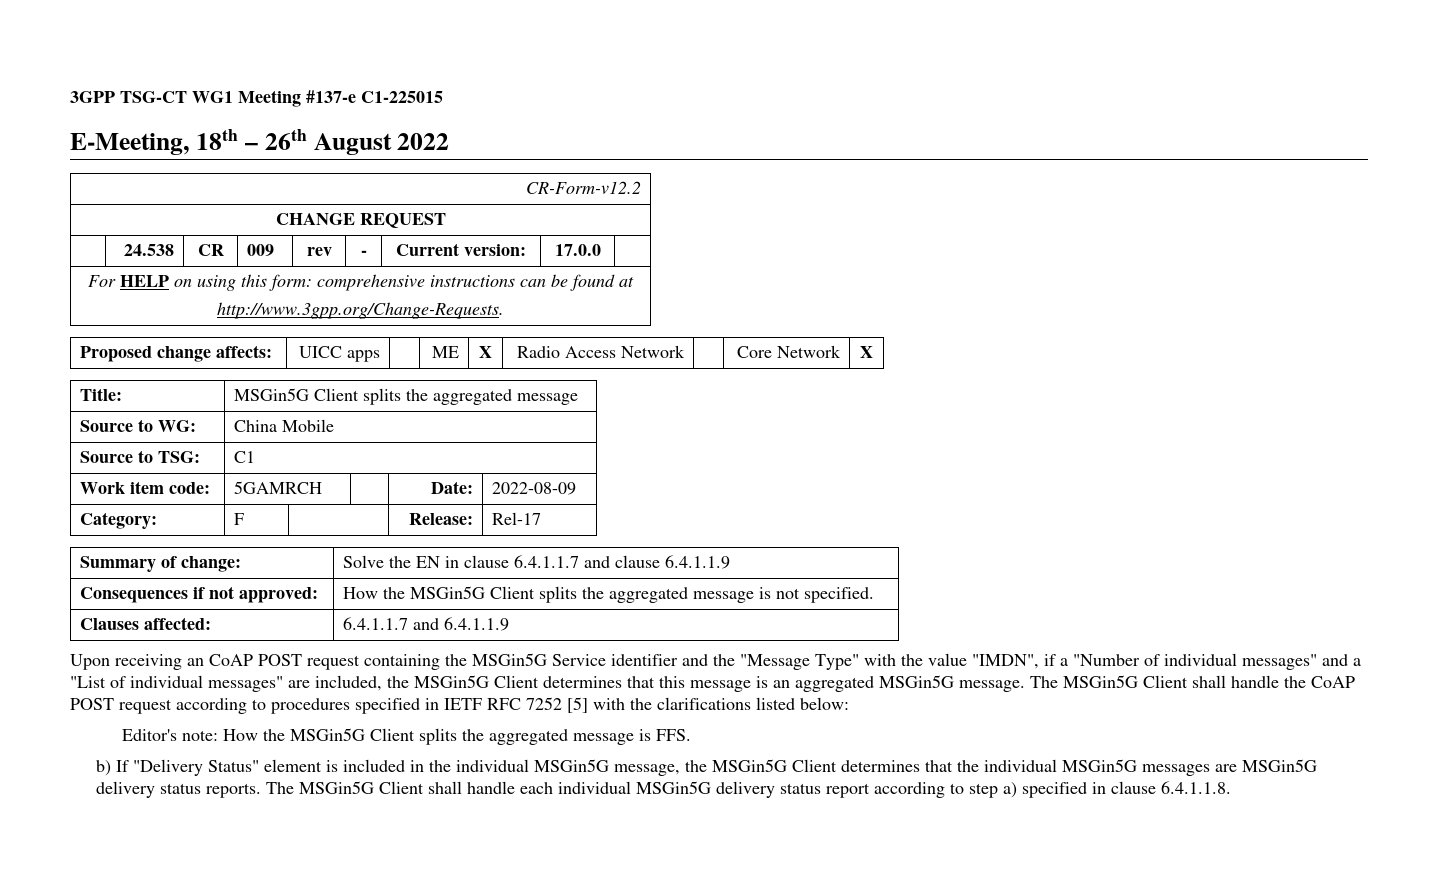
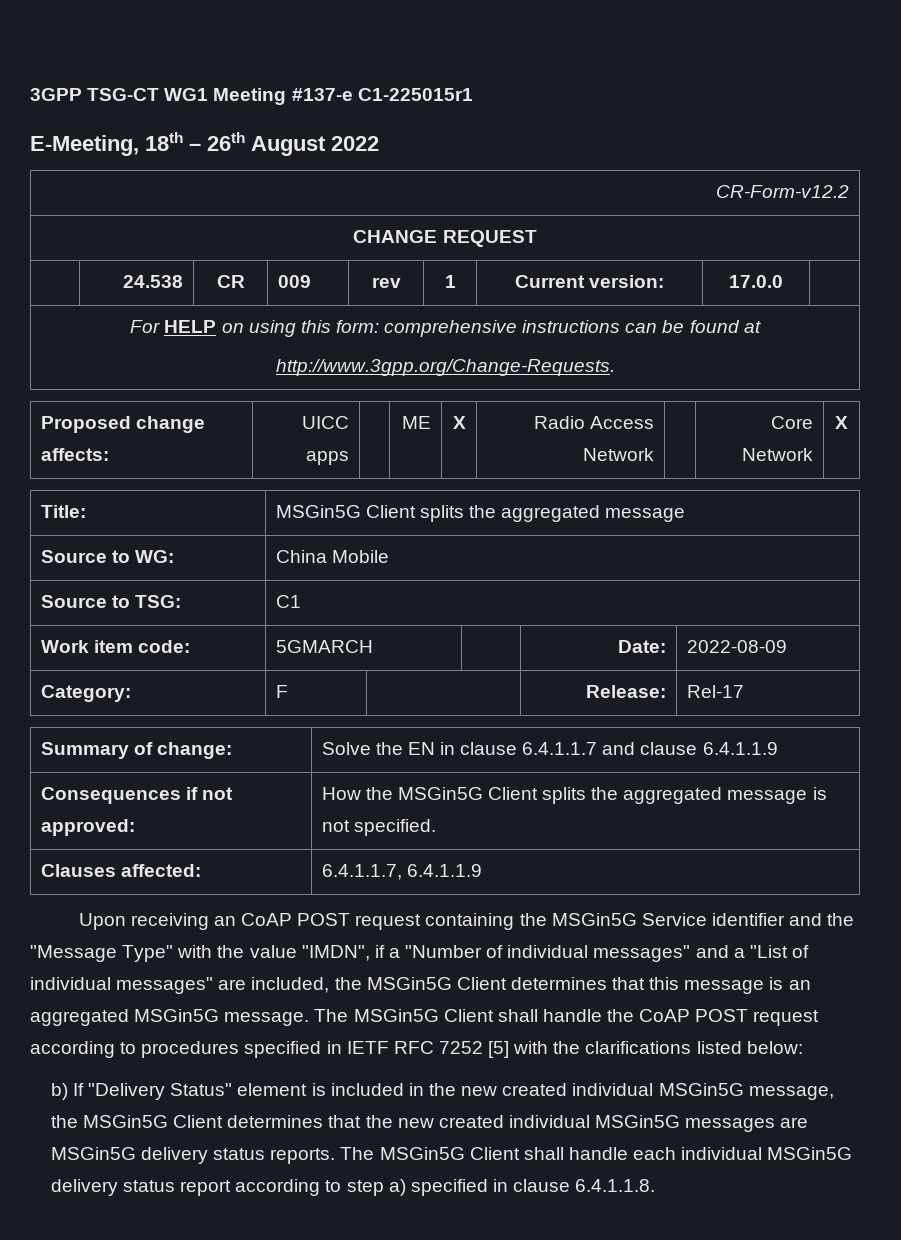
- 3GPP TSG-CT WG1 Meeting #137-e C1-225015
+ 3GPP TSG-CT WG1 Meeting #137-e C1-225015r1
- | 24.538 | CR | 009 | rev | - | Current version: | 17.0.0 |
+ | 24.538 | CR | 009 | rev | 1 | Current version: | 17.0.0 |
- Work item code: | 5GAMRCH | | Date: | 2022-08-09
+ Work item code: | 5GMARCH | | Date: | 2022-08-09
- Clauses affected: | 6.4.1.1.7 and 6.4.1.1.9
+ Clauses affected: | 6.4.1.1.7, 6.4.1.1.9
- Editor's note: How the MSGin5G Client splits the aggregated message is FFS.
- b) If "Delivery Status" element is included in the individual MSGin5G message, the MSGin5G Client determines that the individual MSGin5G messages are MSGin5G delivery status reports.
+ b) If "Delivery Status" element is included in the new created individual MSGin5G message, the MSGin5G Client determines that the new created individual MSGin5G messages are MSGin5G delivery status reports.

